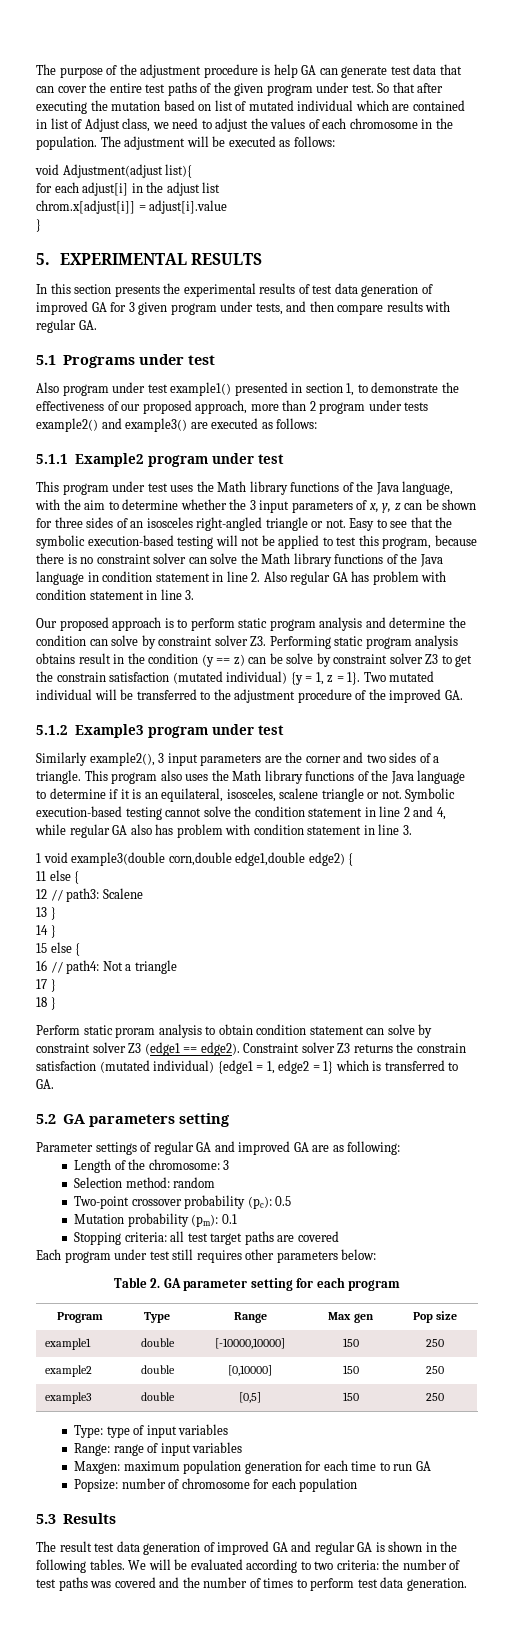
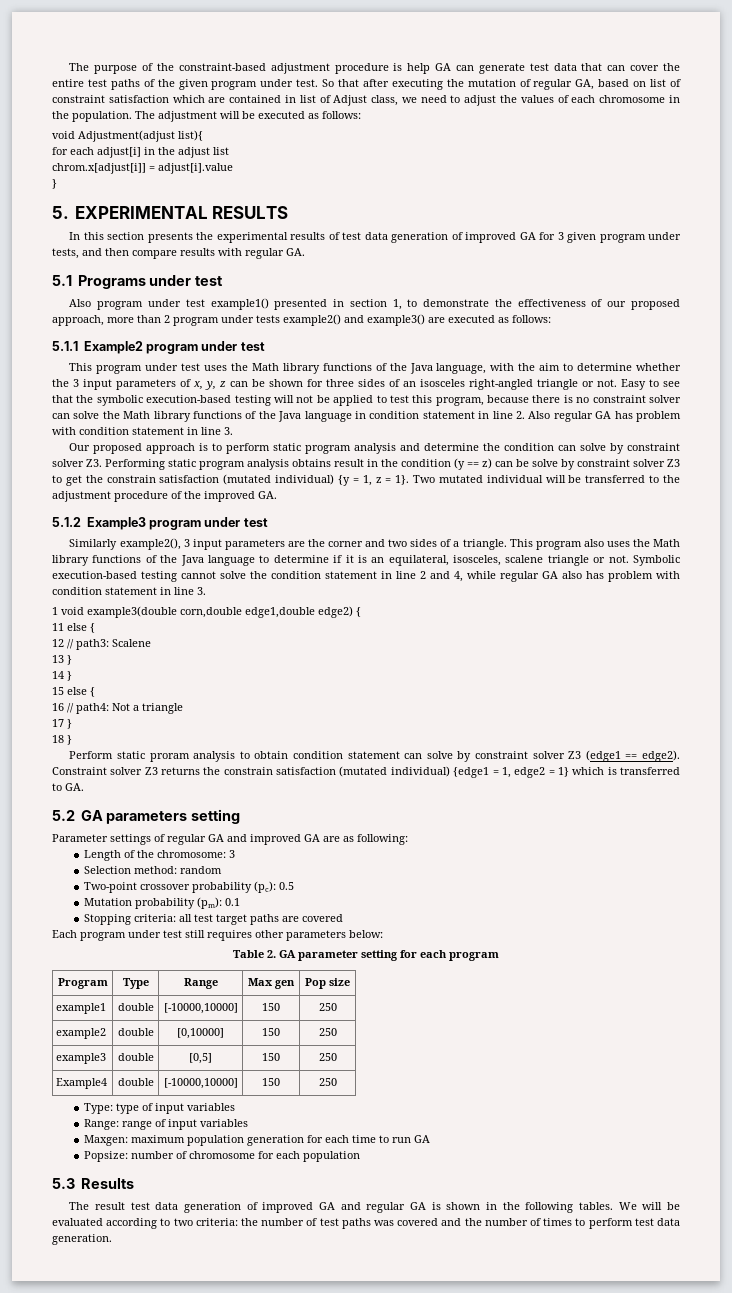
- The purpose of the adjustment procedure is help GA can generate test data that can cover the entire test paths of the given program under test.
+ The purpose of the constraint-based adjustment procedure is help GA can generate test data that can cover the entire test paths of the given program under test.
- So that after executing the mutation based on list of mutated individual which are contained in list of Adjust class, we need to adjust the values of each chromosome in the population.
+ So that after executing the mutation of regular GA, based on list of constraint satisfaction which are contained in list of Adjust class, we need to adjust the values of each chromosome in the population.
+ Example4 | double | [-10000,10000] | 150 | 250

